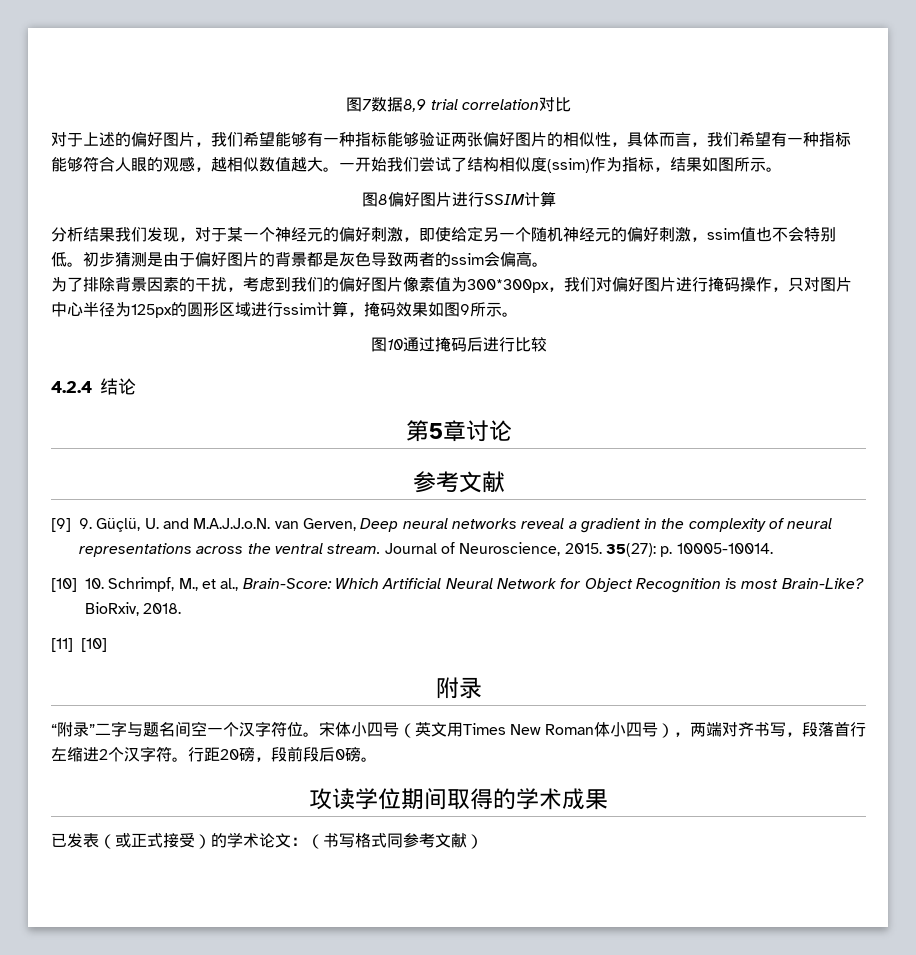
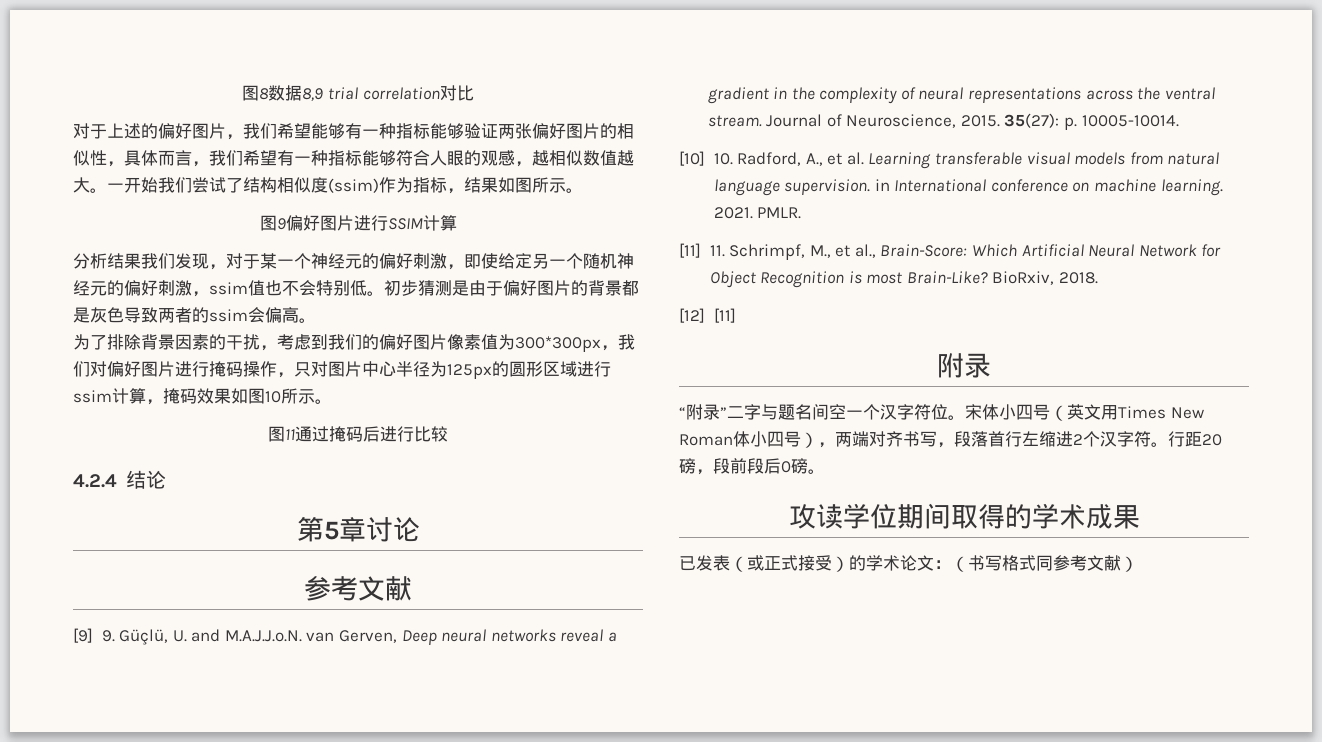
- 图7数据8,9 trial correlation对比
+ 图8数据8,9 trial correlation对比
- 图8偏好图片进行SSIM计算
+ 图9偏好图片进行SSIM计算
- 为了排除背景因素的干扰，考虑到我们的偏好图片像素值为300*300px，我们对偏好图片进行掩码操作，只对图片中心半径为125px的圆形区域进行ssim计算，掩码效果如图9所示。
- 图10通过掩码后进行比较
+ 为了排除背景因素的干扰，考虑到我们的偏好图片像素值为300*300px，我们对偏好图片进行掩码操作，只对图片中心半径为125px的圆形区域进行ssim计算，掩码效果如图10所示。
+ 图11通过掩码后进行比较
- [10] 10. Schrimpf, M., et al., Brain-Score: Which Artificial Neural Network for Object Recognition is most Brain-Like?
+ [10] 10. Radford, A., et al. Learning transferable visual models from natural language supervision. in International conference on machine learning. 2021. PMLR.
+ [11] 11. Schrimpf, M., et al., Brain-Score: Which Artificial Neural Network for Object Recognition is most Brain-Like?
- [11] [10]
+ [12] [11]

